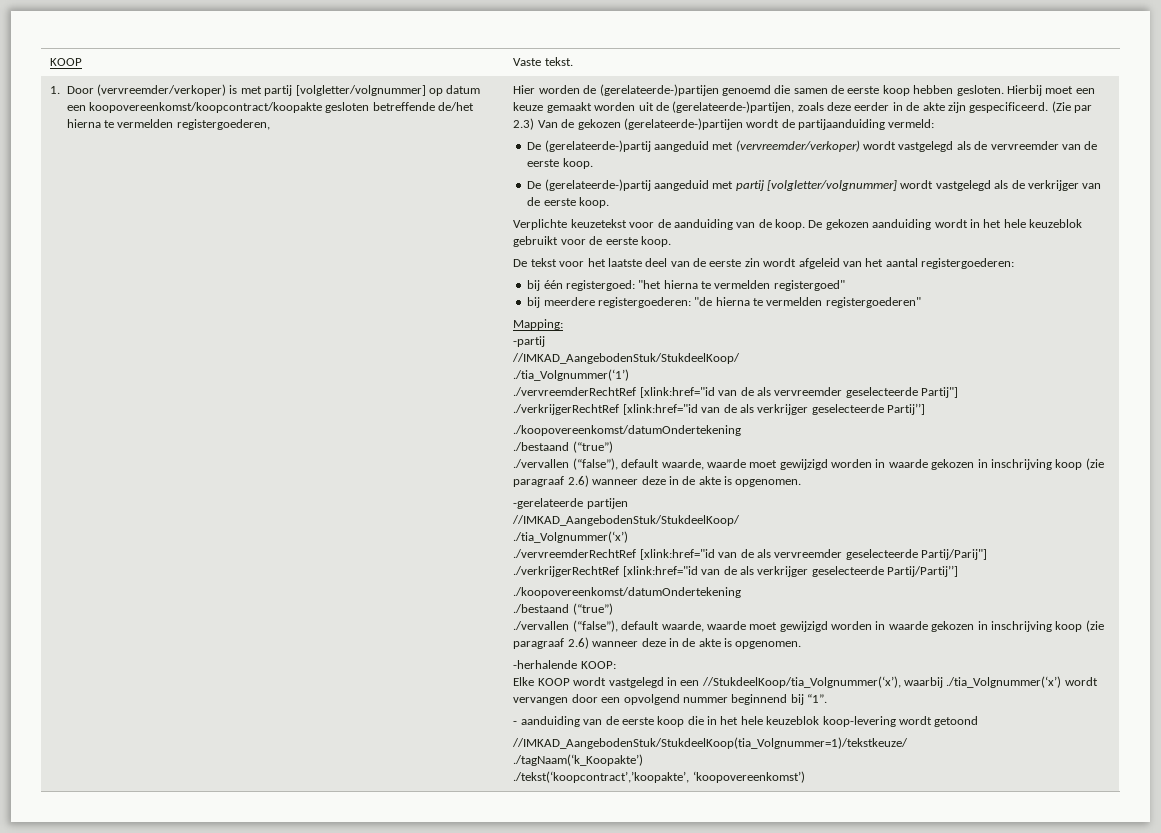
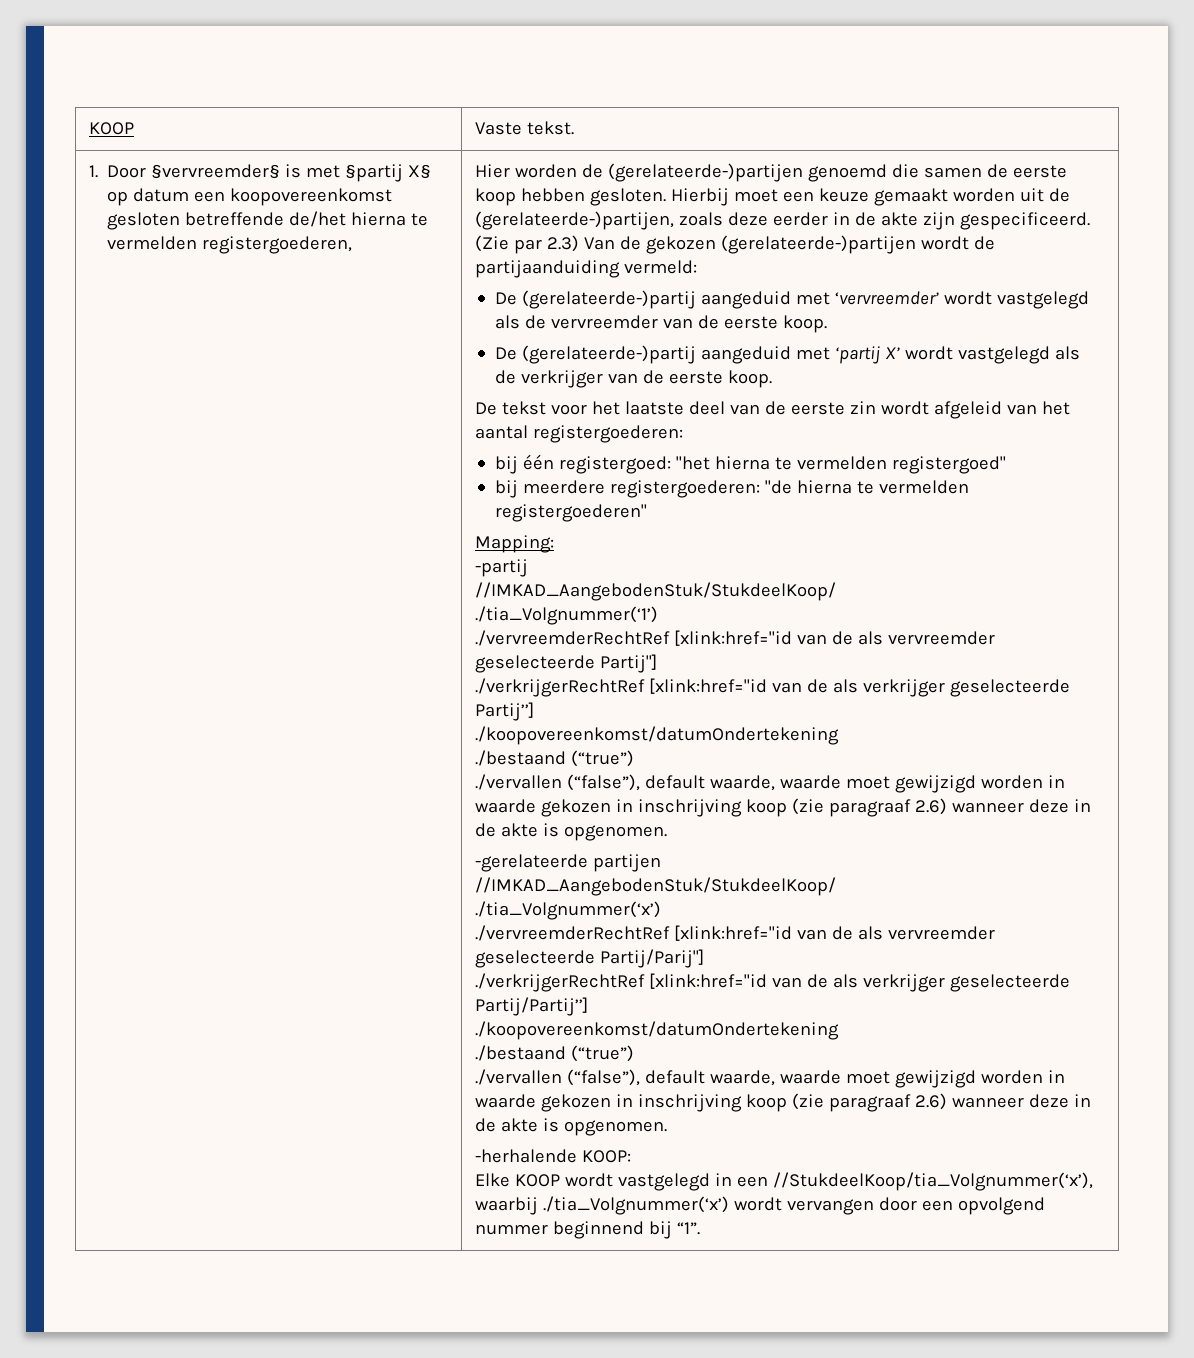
- 1. Door (vervreemder/verkoper) is met partij [volgletter/volgnummer] op datum een koopovereenkomst/koopcontract/koopakte gesloten betreffende de/het hierna te vermelden registergoederen,
+ 1. Door §vervreemder§ is met §partij X§ op datum een koopovereenkomst gesloten betreffende de/het hierna te vermelden registergoederen,
- De (gerelateerde-)partij aangeduid met (vervreemder/verkoper) wordt vastgelegd als de vervreemder van de eerste koop.
+ De (gerelateerde-)partij aangeduid met ‘vervreemder’ wordt vastgelegd als de vervreemder van de eerste koop.
- De (gerelateerde-)partij aangeduid met partij [volgletter/volgnummer] wordt vastgelegd als de verkrijger van de eerste koop.
+ De (gerelateerde-)partij aangeduid met ‘partij X’ wordt vastgelegd als de verkrijger van de eerste koop.
- Verplichte keuzetekst voor de aanduiding van de koop. De gekozen aanduiding wordt in het hele keuzeblok gebruikt voor de eerste koop.
- - aanduiding van de eerste koop die in het hele keuzeblok koop-levering wordt getoond
- //IMKAD_AangebodenStuk/StukdeelKoop(tia_Volgnummer=1)/tekstkeuze/
- ./tagNaam(‘k_Koopakte’)
- ./tekst(‘koopcontract’,’koopakte’, ‘koopovereenkomst’)

